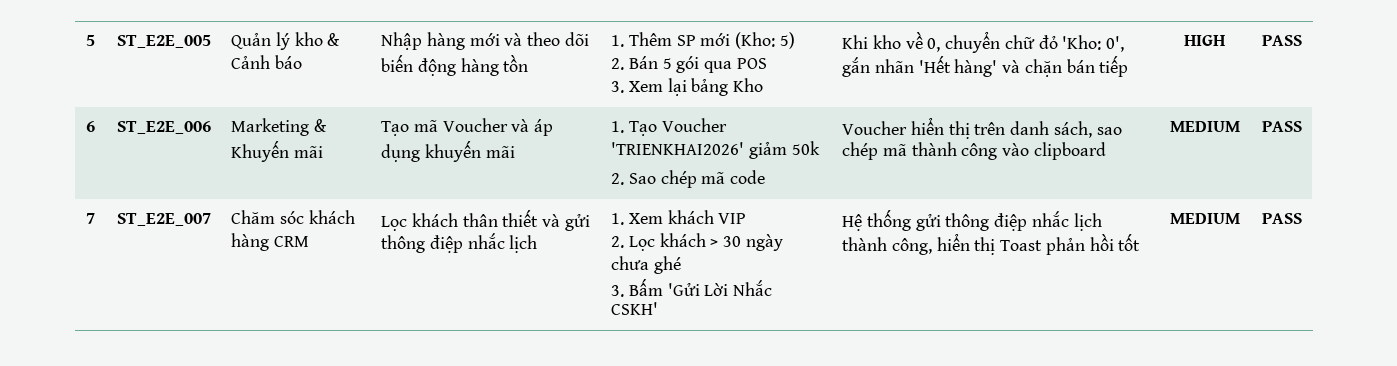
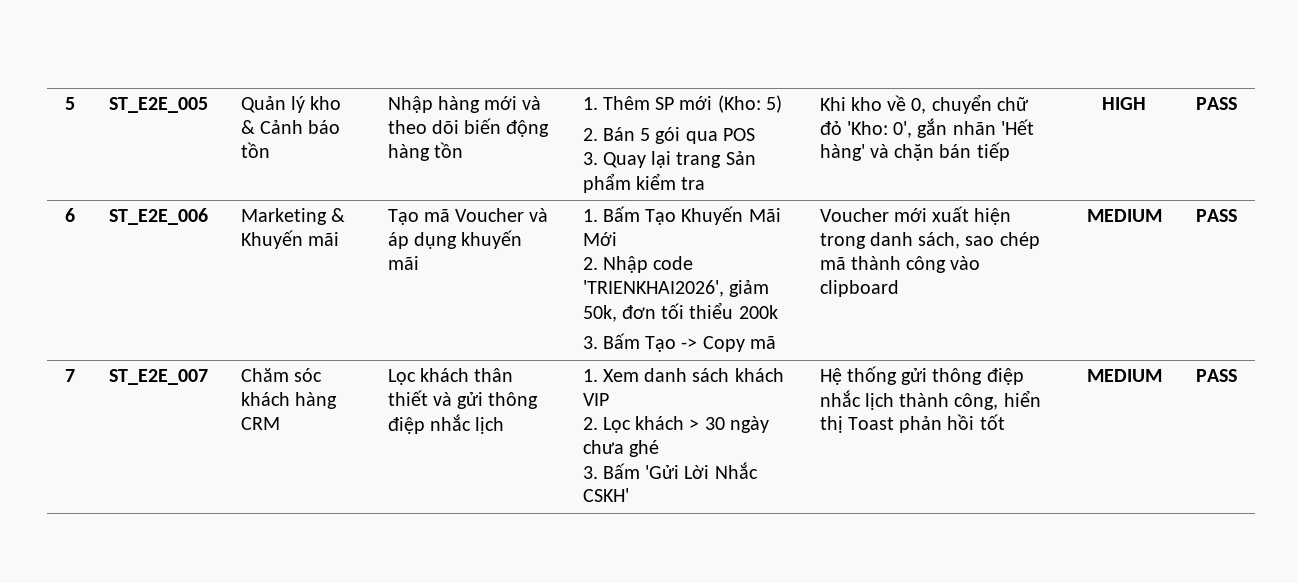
- Quản lý kho & Cảnh báo
+ Quản lý kho & Cảnh báo tồn
- 3. Xem lại bảng Kho
+ 3. Quay lại trang Sản phẩm kiểm tra
- 1. Tạo Voucher 'TRIENKHAI2026' giảm 50k
- 2. Sao chép mã code | Voucher hiển thị trên danh sách, sao chép mã thành công vào clipboard
+ 1. Bấm Tạo Khuyến Mãi Mới
+ 2. Nhập code 'TRIENKHAI2026', giảm 50k, đơn tối thiểu 200k
+ 3. Bấm Tạo -> Copy mã | Voucher mới xuất hiện trong danh sách, sao chép mã thành công vào clipboard
- 1. Xem khách VIP
+ 1. Xem danh sách khách VIP

